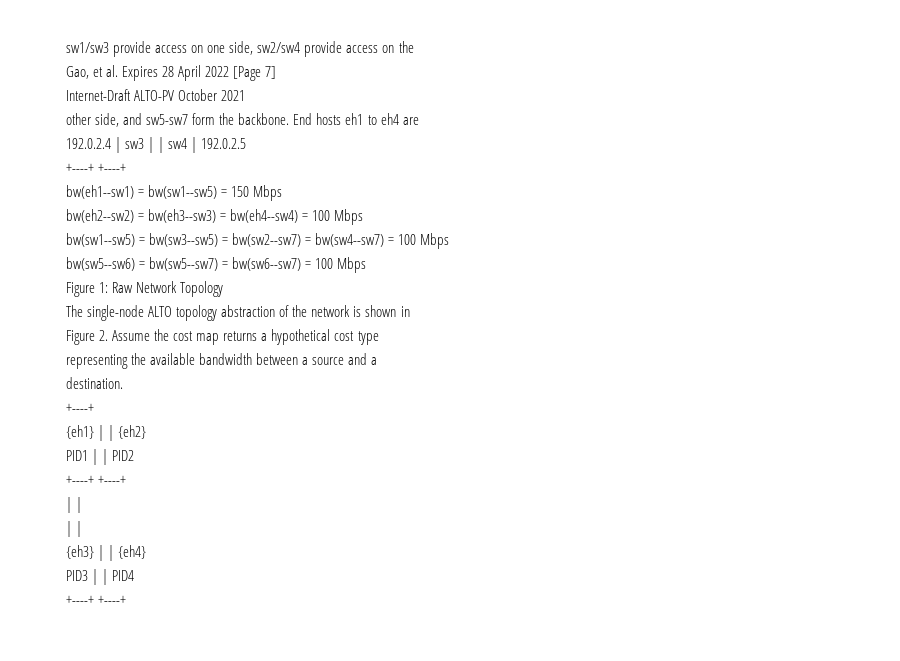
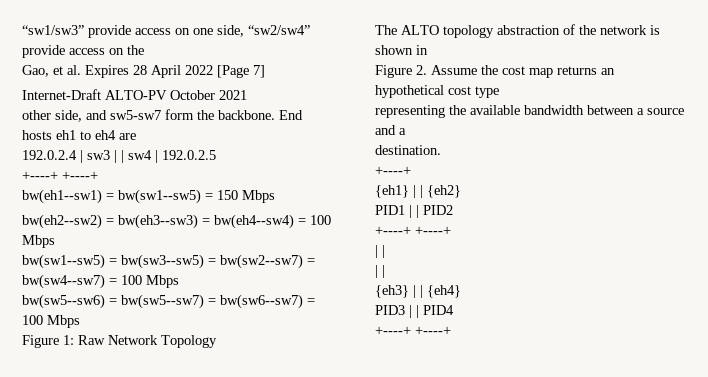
- sw1/sw3 provide access on one side, sw2/sw4 provide access on the
+ “sw1/sw3” provide access on one side, “sw2/sw4” provide access on the
- The single-node ALTO topology abstraction of the network is shown in
+ The ALTO topology abstraction of the network is shown in
- Figure 2. Assume the cost map returns a hypothetical cost type
+ Figure 2. Assume the cost map returns an hypothetical cost type

